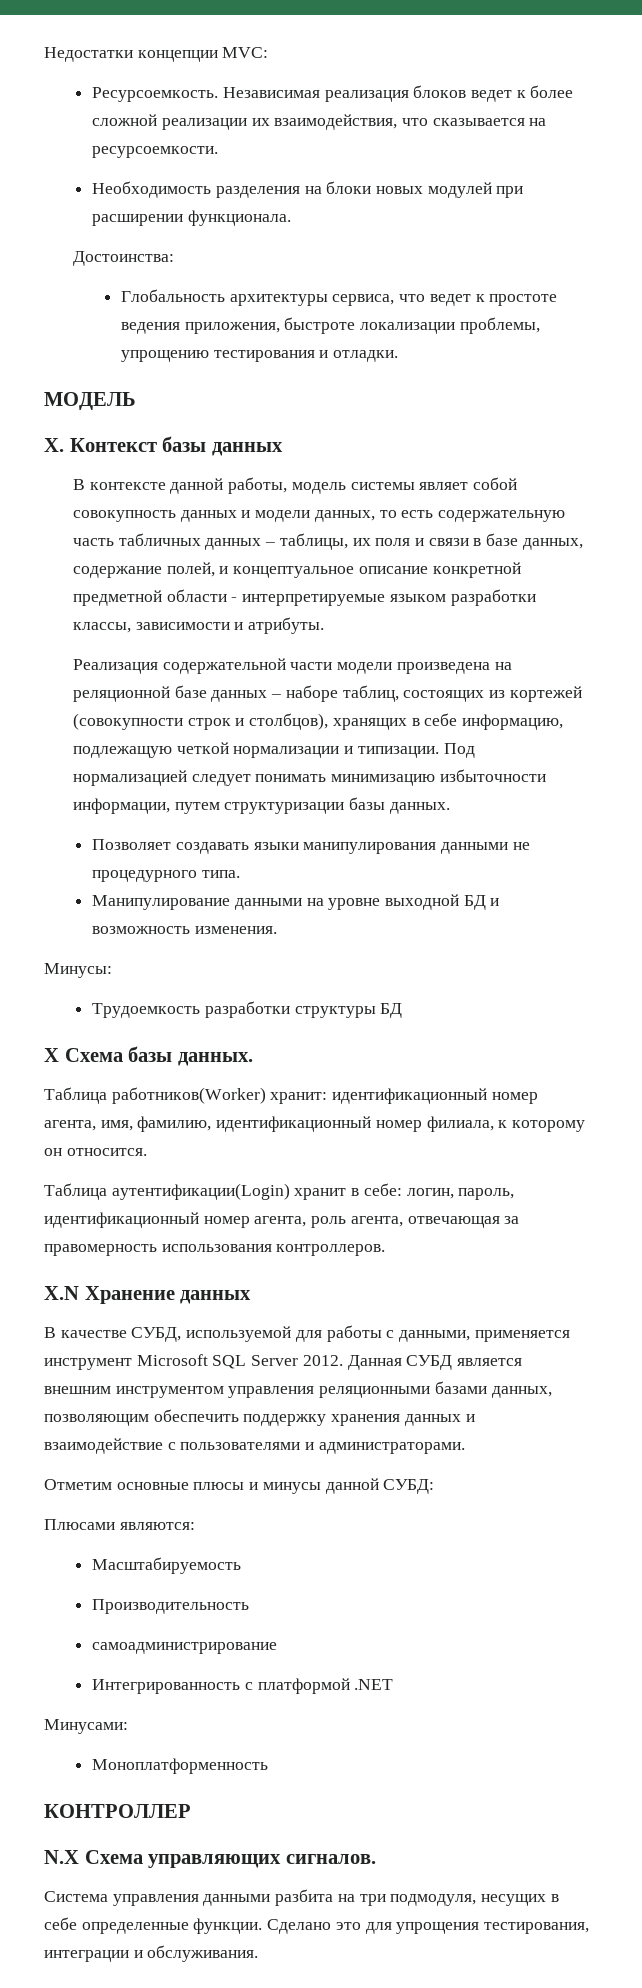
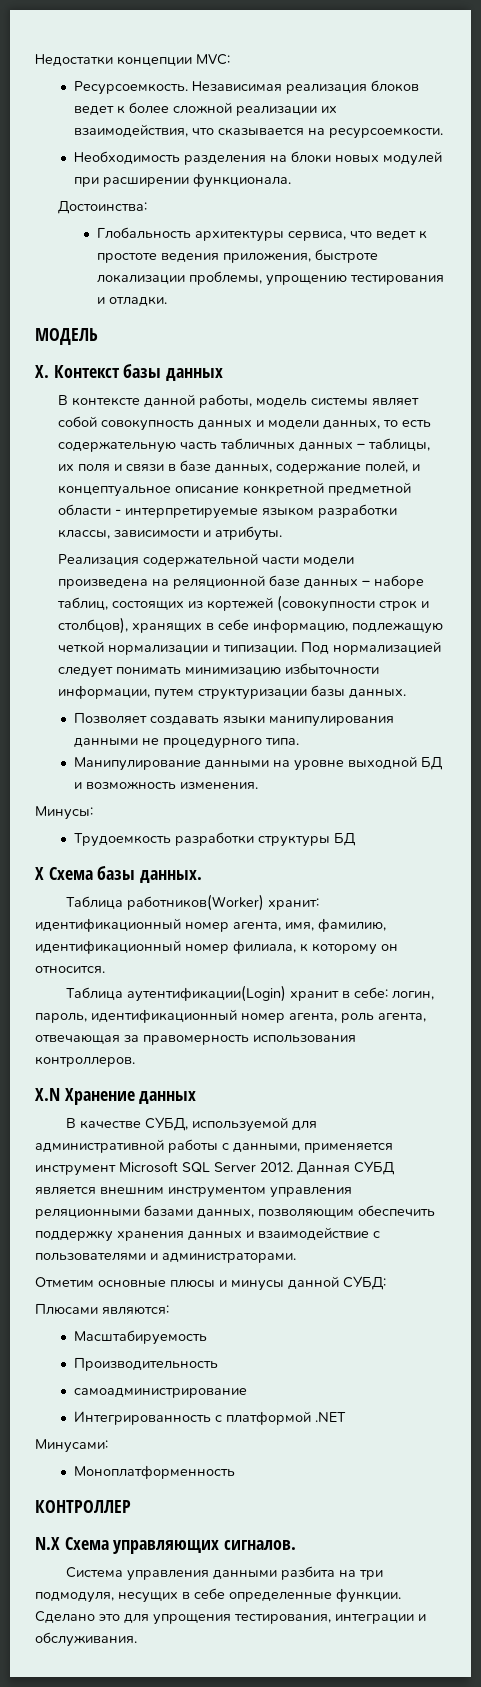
- В качестве СУБД, используемой для работы с данными, применяется инструмент Microsoft SQL Server 2012.
+ В качестве СУБД, используемой для административной работы с данными, применяется инструмент Microsoft SQL Server 2012.

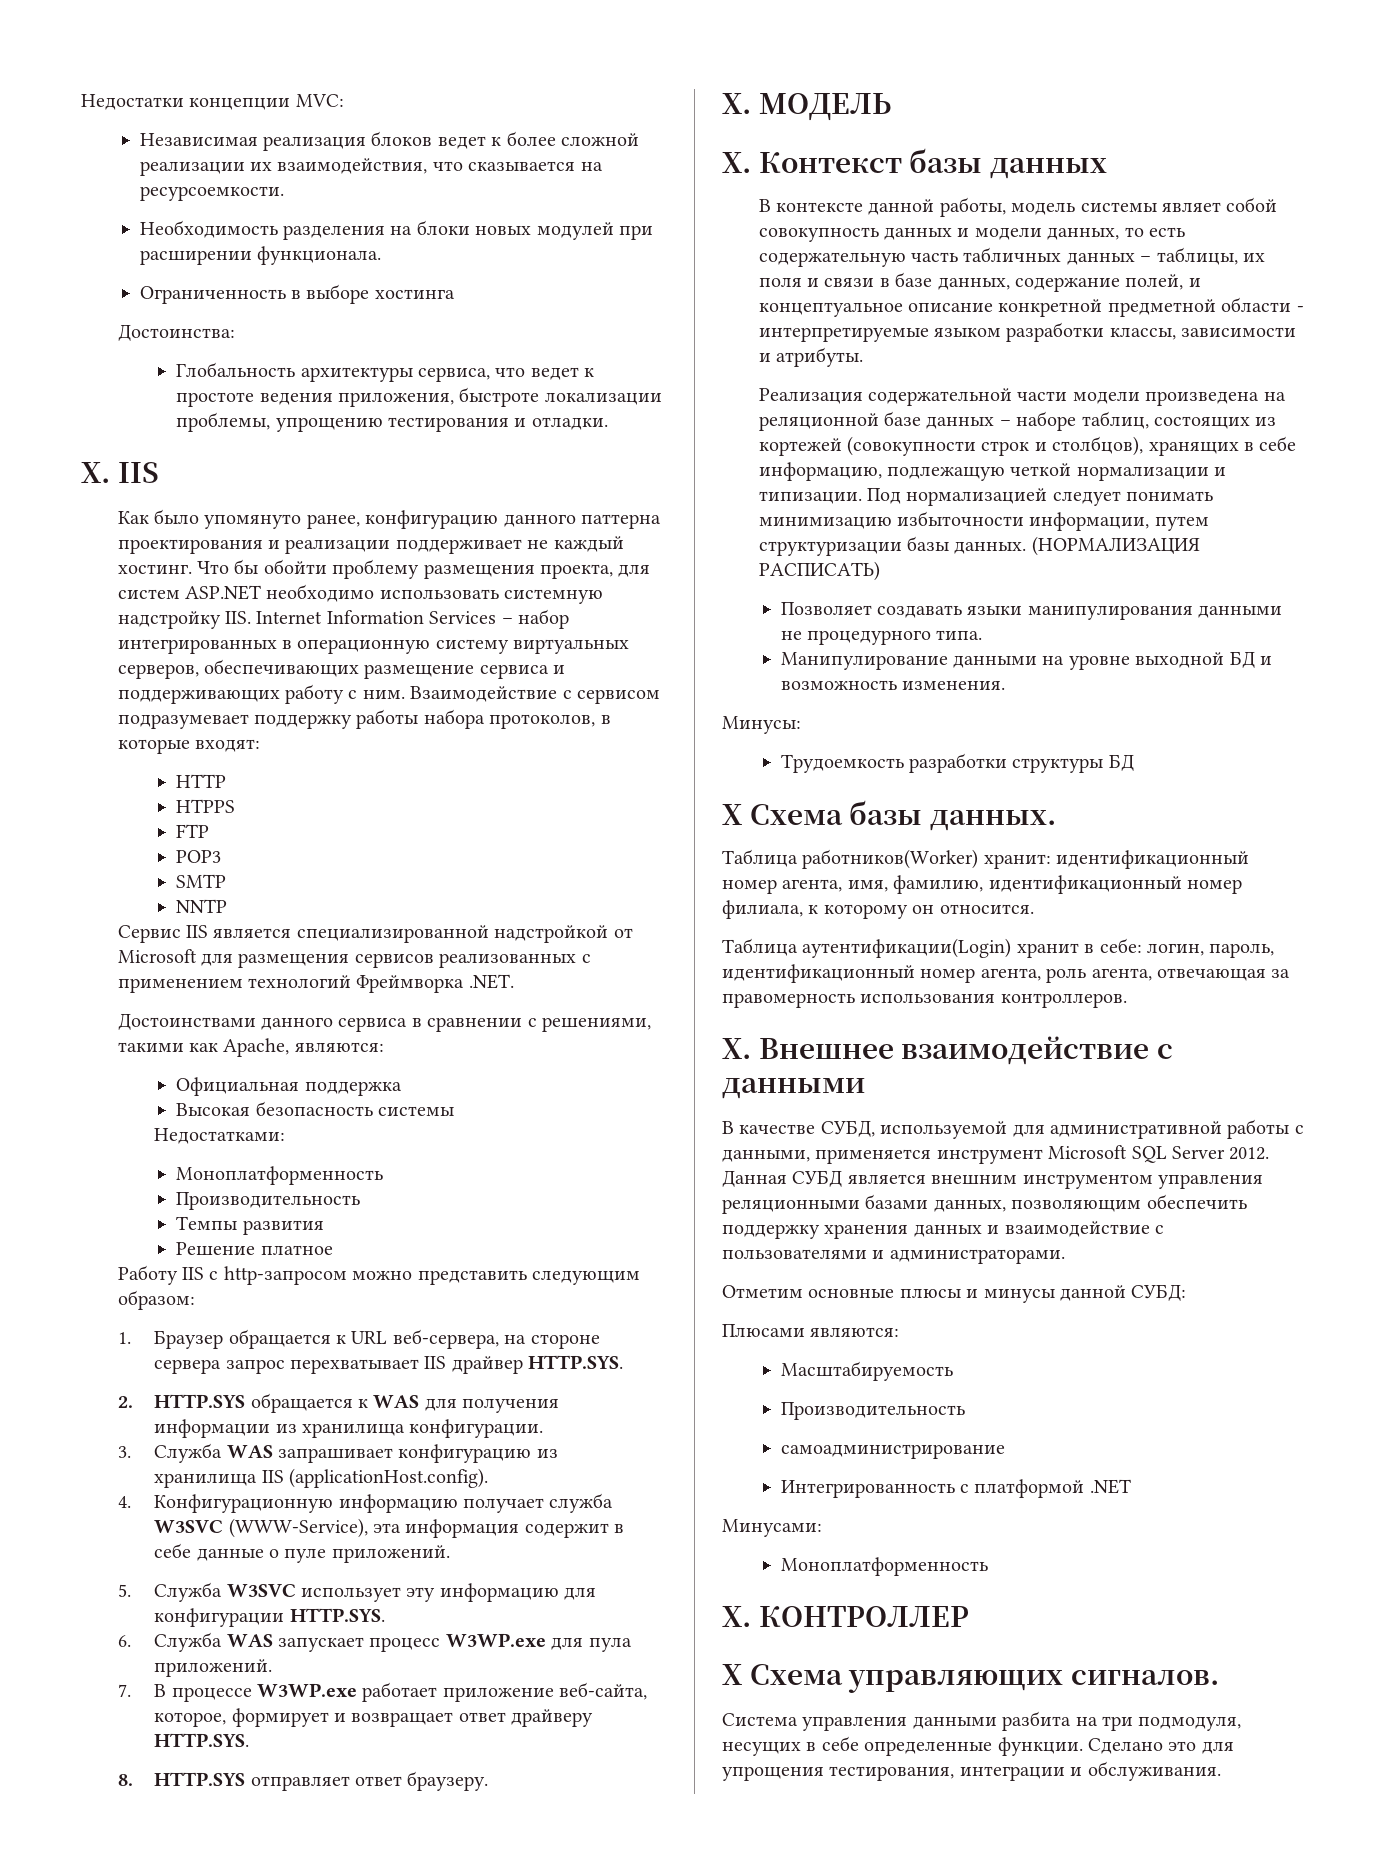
- Ресурсоемкость.
+ Ограниченность в выборе хостинга
- МОДЕЛЬ
+ Х. IIS
+ Как было упомянуто ранее, конфигурацию данного паттерна проектирования и реализации поддерживает не каждый хостинг. Что бы обойти проблему размещения проекта, для систем ASP.NET необходимо использовать системную надстройку IIS. Internet Information Services – набор интегрированных в операционную систему виртуальных серверов, обеспечивающих размещение сервиса и поддерживающих работу с ним. Взаимодействие с сервисом подразумевает поддержку работы набора протоколов, в которые входят:
+ HTTP
+ HTPPS
+ FTP
+ POP3
+ SMTP
+ NNTP
+ Сервис IIS является специализированной надстройкой от Microsoft для размещения сервисов реализованных с применением технологий Фреймворка .NET.
+ Достоинствами данного сервиса в сравнении с решениями, такими как Apache, являются:
+ Официальная поддержка
+ Высокая безопасность системы
+ Недостатками:
+ Моноплатформенность
+ Производительность
+ Темпы развития
+ Решение платное
+ Работу IIS с http-запросом можно представить следующим образом:
+ 1. Браузер обращается к URL веб-сервера, на стороне сервера запрос перехватывает IIS драйвер HTTP.SYS.
+ 2. HTTP.SYS обращается к WAS для получения информации из хранилища конфигурации.
+ 3. Служба WAS запрашивает конфигурацию из хранилища IIS (applicationHost.config).
+ 4. Конфигурационную информацию получает служба W3SVC (WWW-Service), эта информация содержит в себе данные о пуле приложений.
+ 5. Служба W3SVC использует эту информацию для конфигурации HTTP.SYS.
+ 6. Служба WAS запускает процесс W3WP.exe для пула приложений.
+ 7. В процессе W3WP.exe работает приложение веб-сайта, которое, формирует и возвращает ответ драйверу HTTP.SYS.
+ 8. HTTP.SYS отправляет ответ браузеру.
+ Х. МОДЕЛЬ
+ (НОРМАЛИЗАЦИЯ РАСПИСАТЬ)
- X.N Хранение данных
+ X. Внешнее взаимодействие с данными
- КОНТРОЛЛЕР
+ Х. КОНТРОЛЛЕР
- N.X Схема управляющих сигналов.
+ X Схема управляющих сигналов.

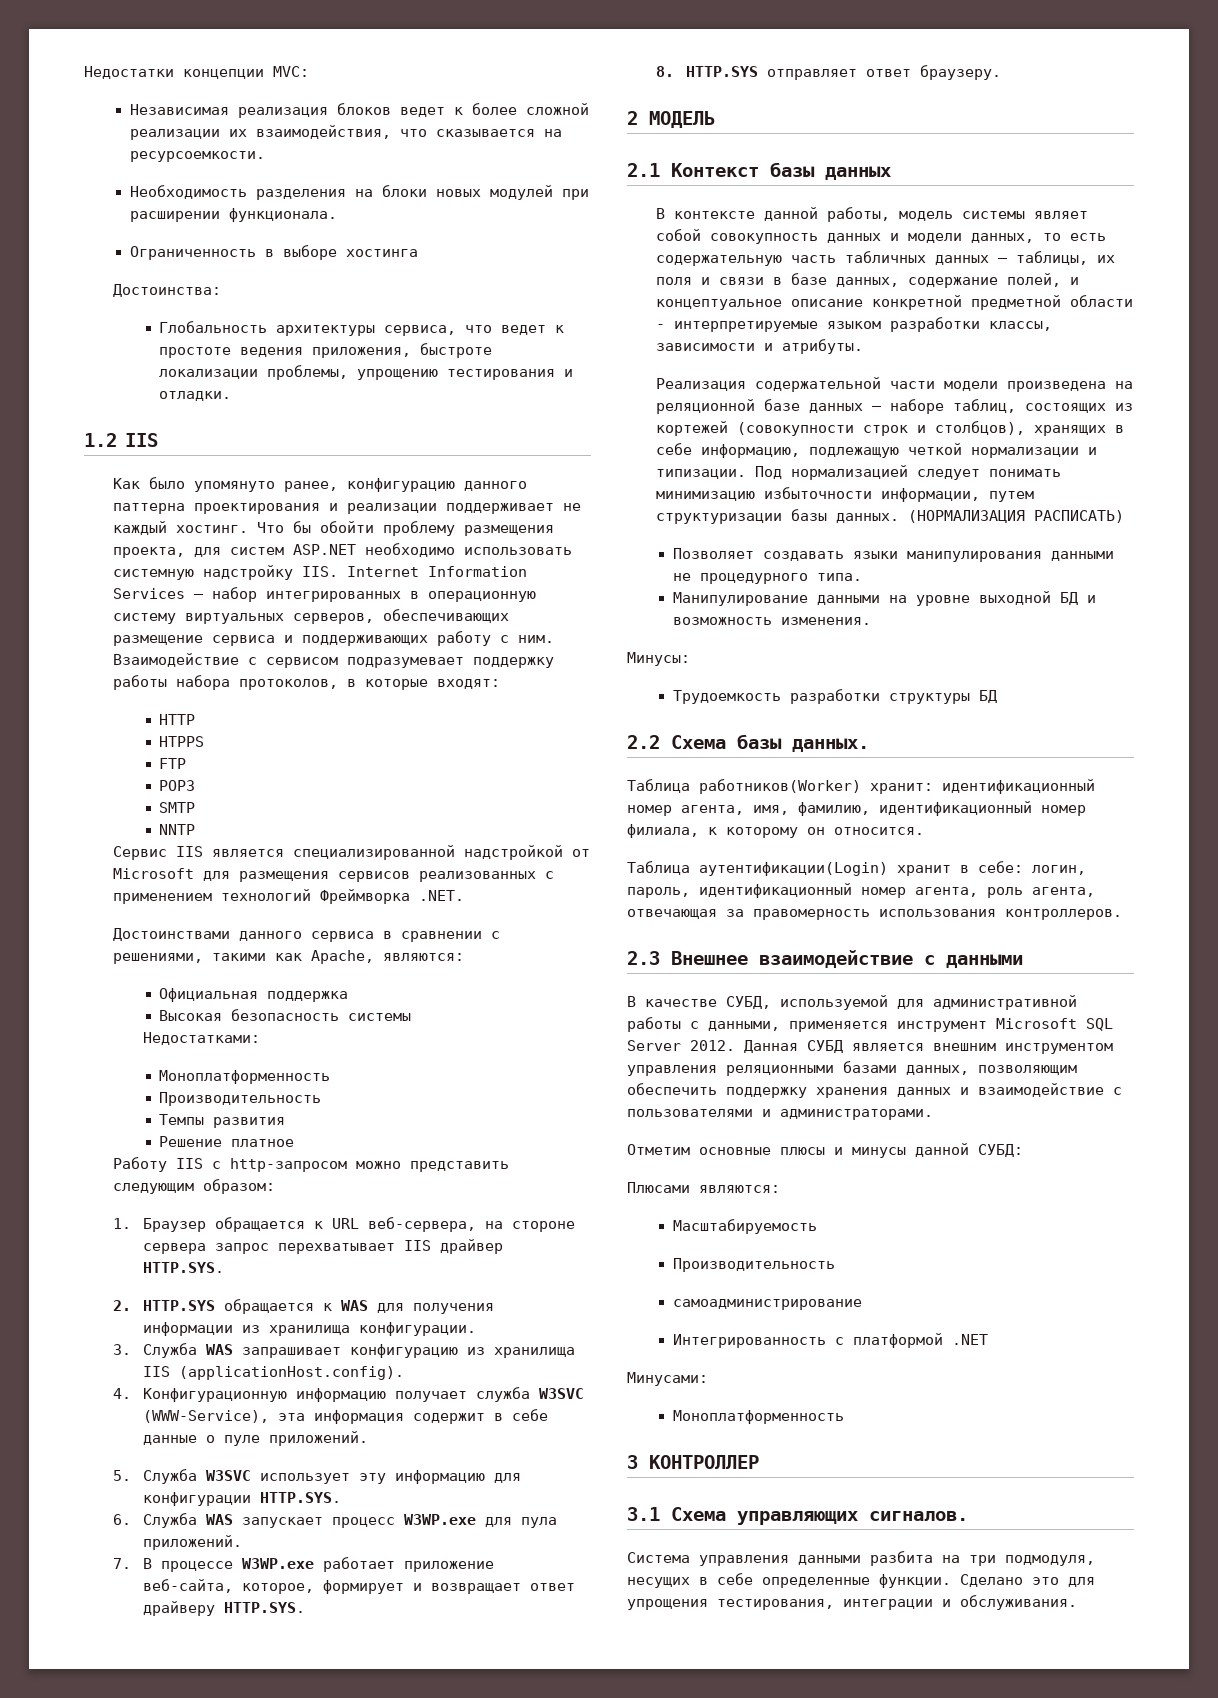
- Х. IIS
+ 1.2 IIS
- Х. МОДЕЛЬ
+ 2 МОДЕЛЬ
- Х. Контекст базы данных
+ 2.1 Контекст базы данных
- X Схема базы данных.
+ 2.2 Схема базы данных.
- X. Внешнее взаимодействие с данными
+ 2.3 Внешнее взаимодействие с данными
- Х. КОНТРОЛЛЕР
+ 3 КОНТРОЛЛЕР
- X Схема управляющих сигналов.
+ 3.1 Схема управляющих сигналов.

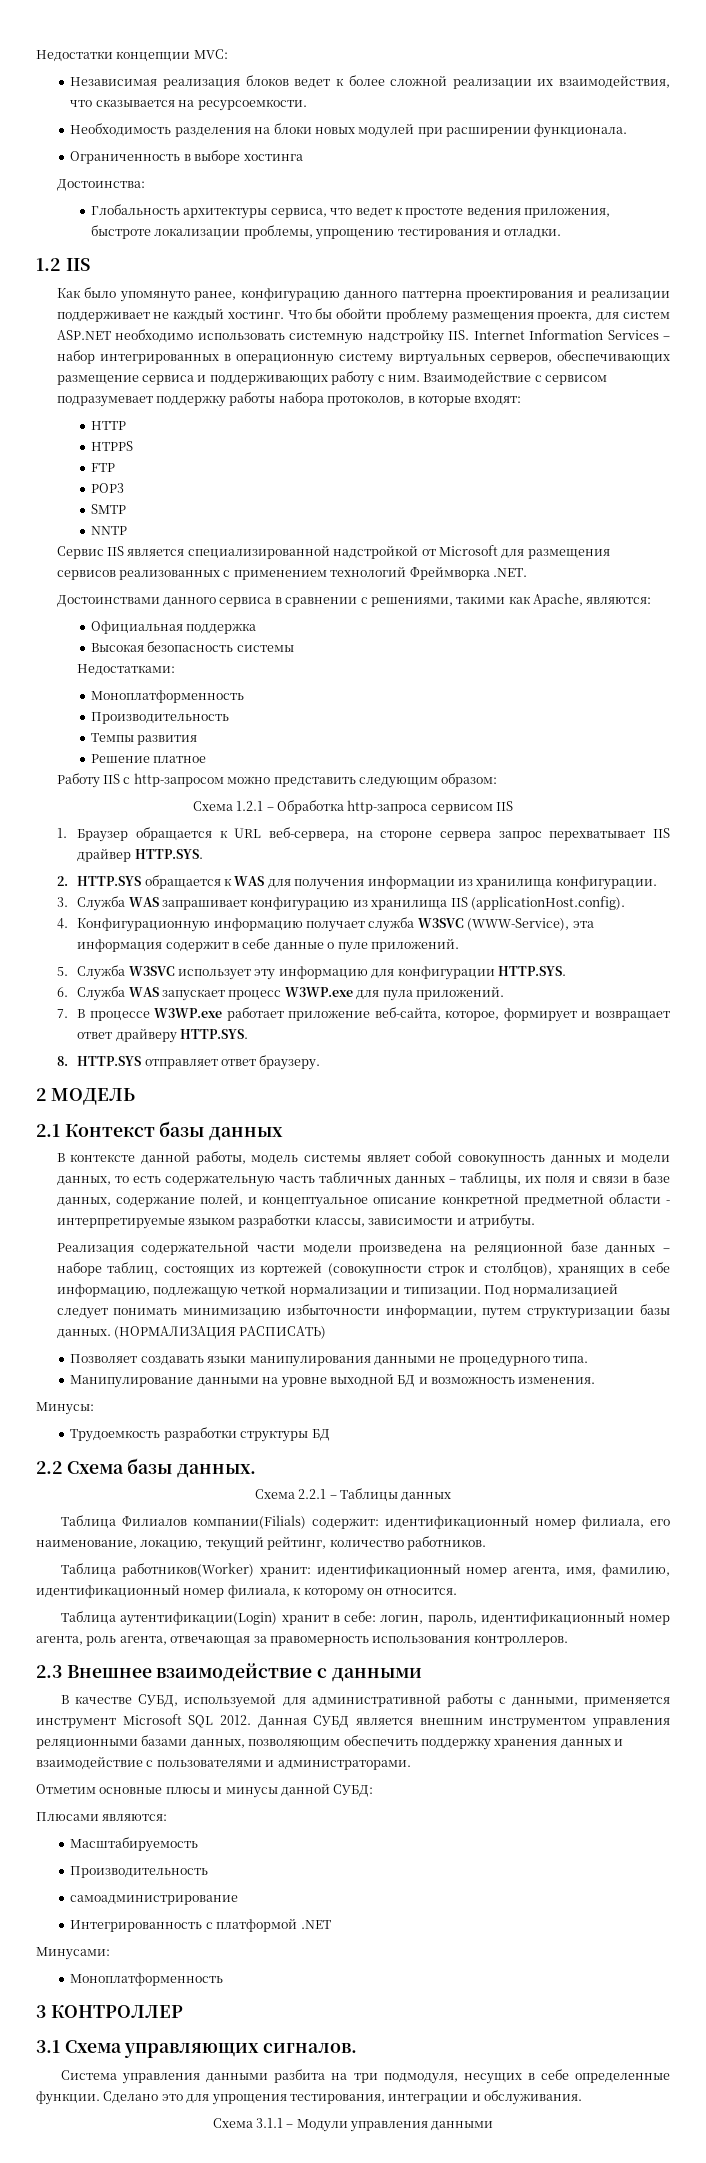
+ Схема 1.2.1 – Обработка http-запроса сервисом IIS
+ Схема 2.2.1 – Таблицы данных
+ Таблица Филиалов компании(Filials) содержит: идентификационный номер филиала, его наименование, локацию, текущий рейтинг, количество работников.
- В качестве СУБД, используемой для административной работы с данными, применяется инструмент Microsoft SQL Server 2012.
+ В качестве СУБД, используемой для административной работы с данными, применяется инструмент Microsoft SQL 2012.
+ Схема 3.1.1 – Модули управления данными

